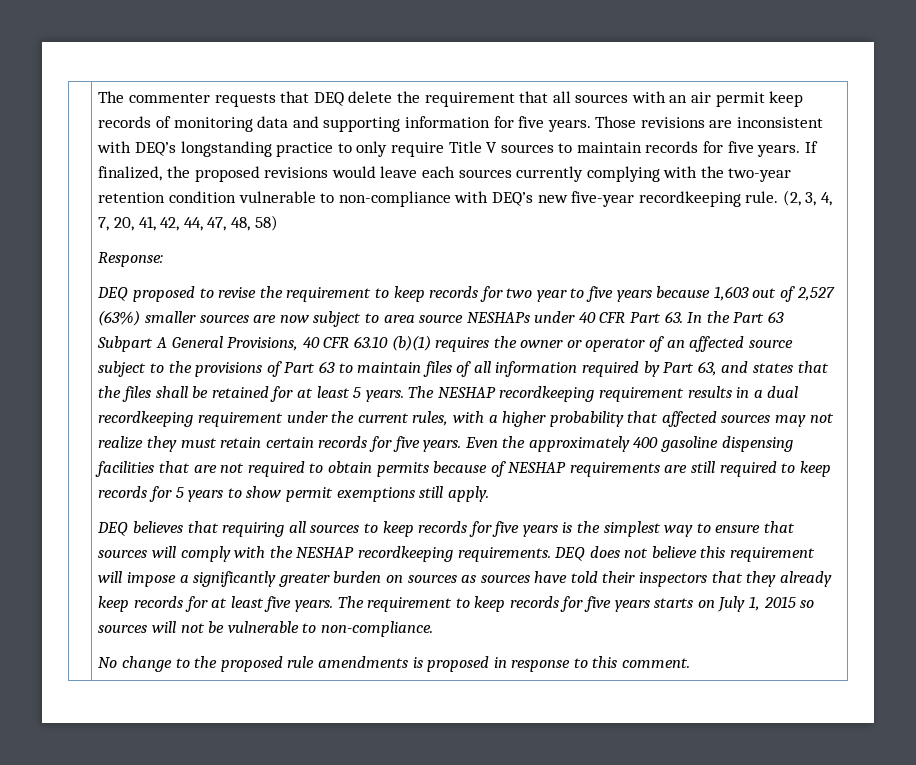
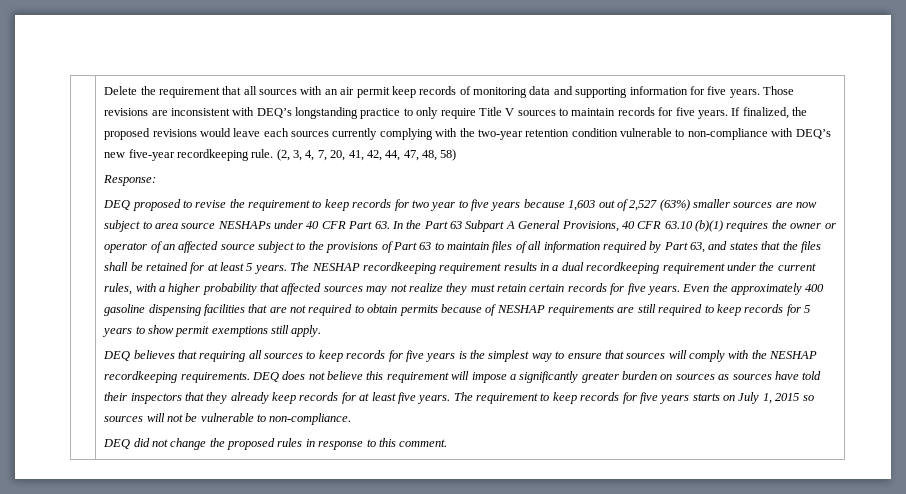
- The commenter requests that DEQ delete the requirement that all sources with an air permit keep records of monitoring data and supporting information for five years.
+ Delete the requirement that all sources with an air permit keep records of monitoring data and supporting information for five years.
- No change to the proposed rule amendments is proposed in response to this comment.
+ DEQ did not change the proposed rules in response to this comment.

